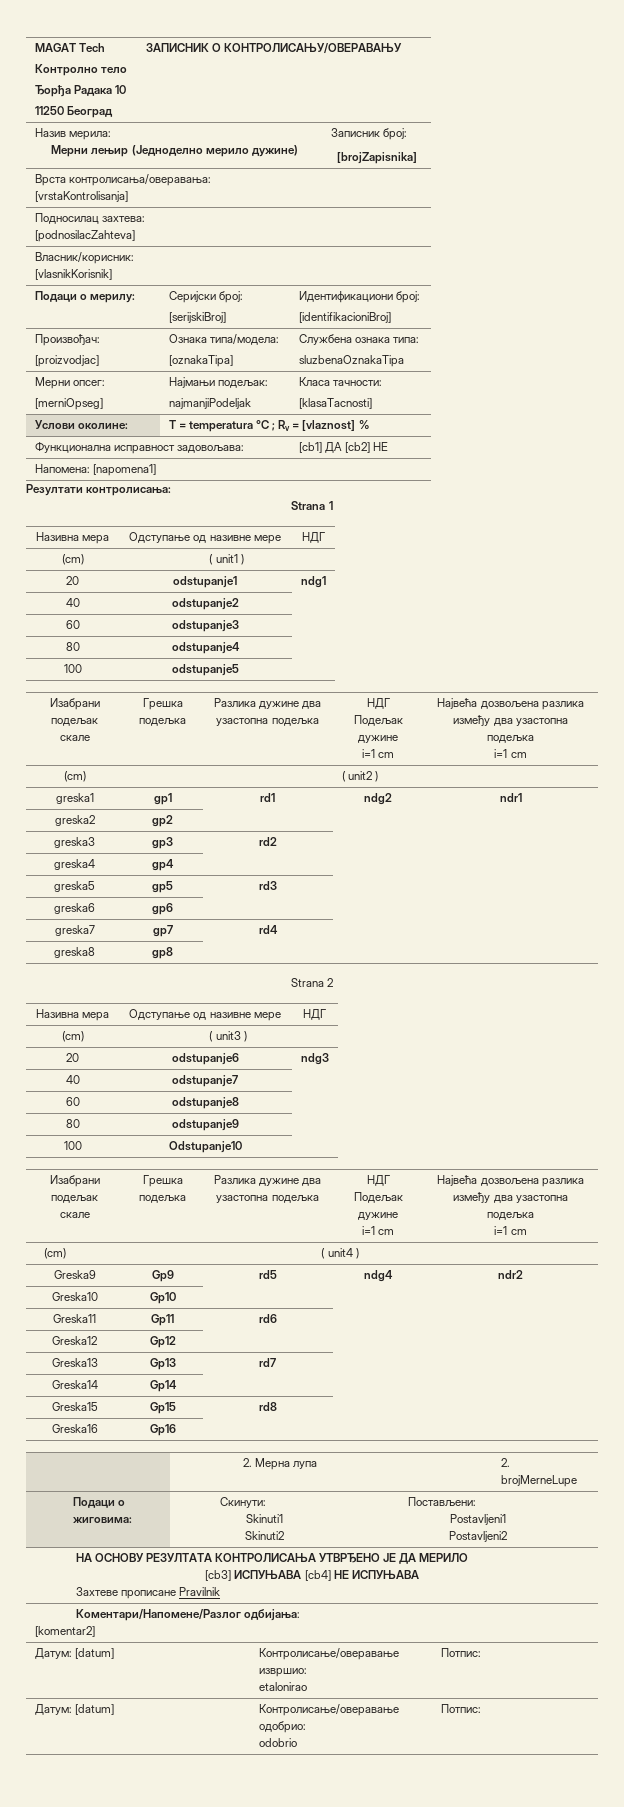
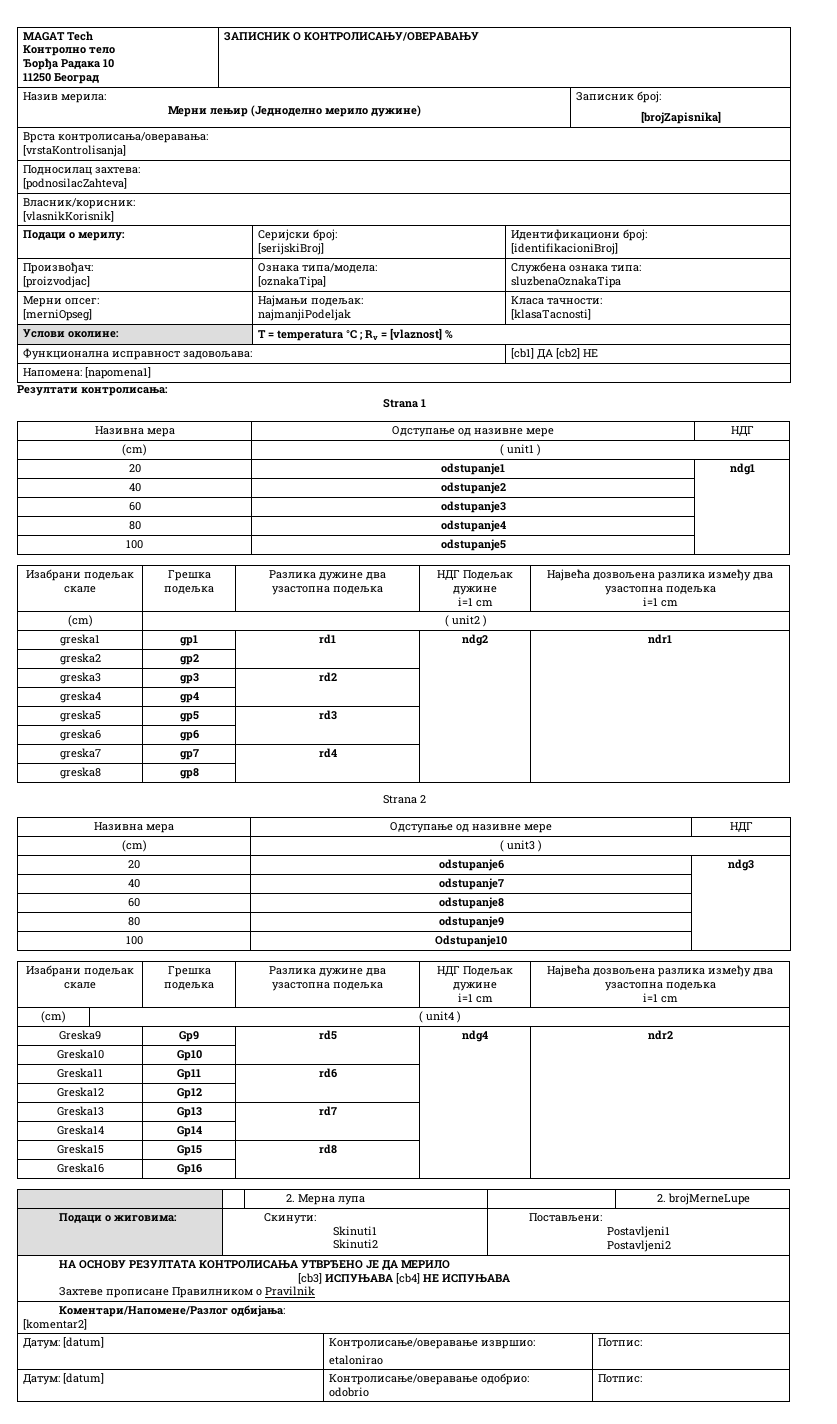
  НА ОСНОВУ РЕЗУЛТАТА КОНТРОЛИСАЊА УТВРЂЕНО ЈЕ ДА МЕРИЛО
  [cb3] ИСПУЊАВА [cb4] НЕ ИСПУЊАВА
- Захтеве прописане Pravilnik
+ Захтеве прописане Правилником o Pravilnik

